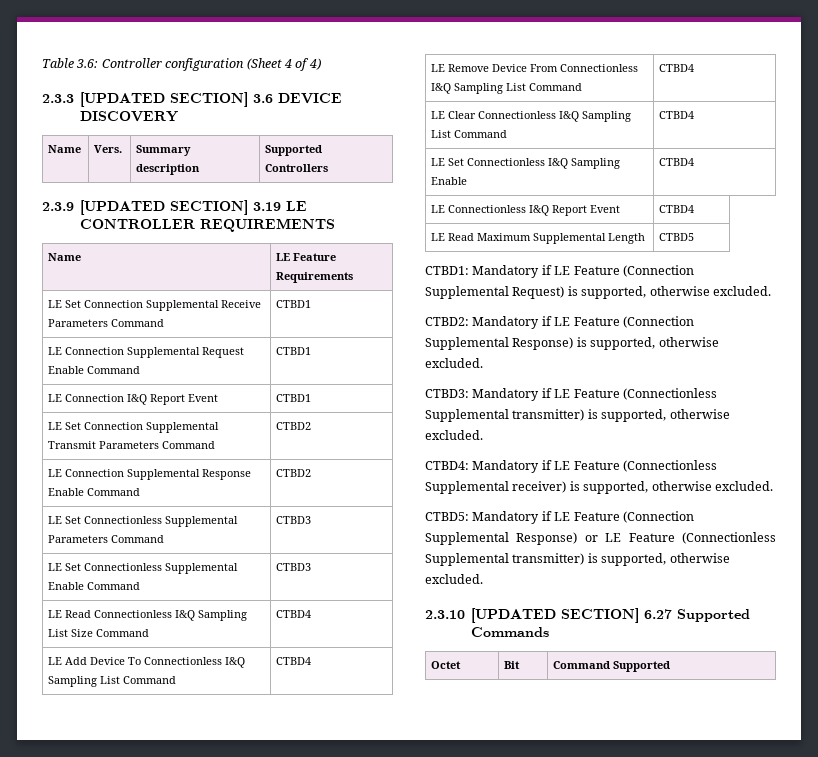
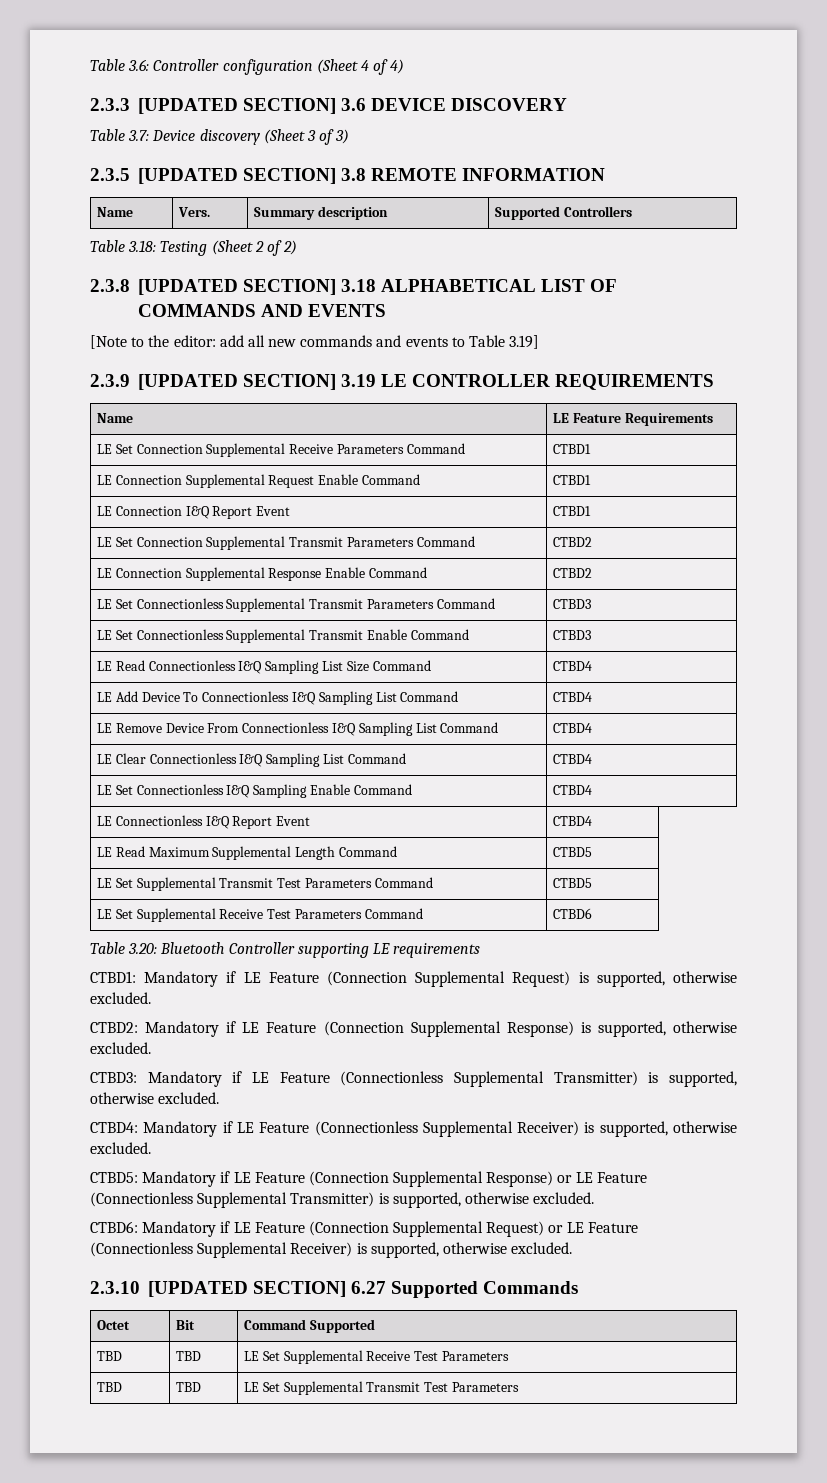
+ Table 3.7: Device discovery (Sheet 3 of 3)
+ 2.3.5 [UPDATED SECTION] 3.8 REMOTE INFORMATION
+ Table 3.18: Testing (Sheet 2 of 2)
+ 2.3.8 [UPDATED SECTION] 3.18 ALPHABETICAL LIST OF COMMANDS AND EVENTS
+ [Note to the editor: add all new commands and events to Table 3.19]
- LE Set Connectionless Supplemental Parameters Command | CTBD3
+ LE Set Connectionless Supplemental Transmit Parameters Command | CTBD3
- LE Set Connectionless Supplemental Enable Command | CTBD3
+ LE Set Connectionless Supplemental Transmit Enable Command | CTBD3
- LE Set Connectionless I&Q Sampling Enable | CTBD4
+ LE Set Connectionless I&Q Sampling Enable Command | CTBD4
- LE Read Maximum Supplemental Length | CTBD5
+ LE Read Maximum Supplemental Length Command | CTBD5
+ LE Set Supplemental Transmit Test Parameters Command | CTBD5
+ LE Set Supplemental Receive Test Parameters Command | CTBD6
+ Table 3.20: Bluetooth Controller supporting LE requirements
- CTBD3: Mandatory if LE Feature (Connectionless Supplemental transmitter) is supported, otherwise excluded.
+ CTBD3: Mandatory if LE Feature (Connectionless Supplemental Transmitter) is supported, otherwise excluded.
- CTBD4: Mandatory if LE Feature (Connectionless Supplemental receiver) is supported, otherwise excluded.
+ CTBD4: Mandatory if LE Feature (Connectionless Supplemental Receiver) is supported, otherwise excluded.
- CTBD5: Mandatory if LE Feature (Connection Supplemental Response) or LE Feature (Connectionless Supplemental transmitter) is supported, otherwise excluded.
+ CTBD5: Mandatory if LE Feature (Connection Supplemental Response) or LE Feature (Connectionless Supplemental Transmitter) is supported, otherwise excluded.
+ CTBD6: Mandatory if LE Feature (Connection Supplemental Request) or LE Feature (Connectionless Supplemental Receiver) is supported, otherwise excluded.
+ TBD | TBD | LE Set Supplemental Receive Test Parameters
+ TBD | TBD | LE Set Supplemental Transmit Test Parameters

